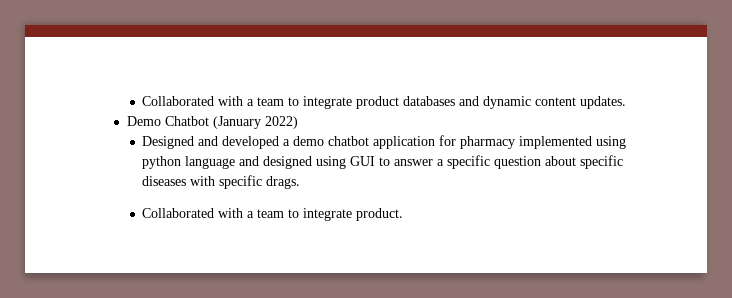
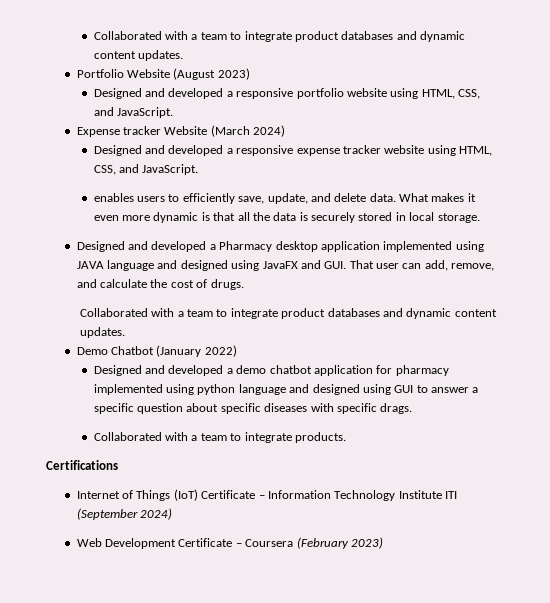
+ Portfolio Website (August 2023)
+ Designed and developed a responsive portfolio website using HTML, CSS, and JavaScript.
+ Expense tracker Website (March 2024)
+ Designed and developed a responsive expense tracker website using HTML, CSS, and JavaScript.
+ enables users to efficiently save, update, and delete data. What makes it even more dynamic is that all the data is securely stored in local storage.
+ Designed and developed a Pharmacy desktop application implemented using JAVA language and designed using JavaFX and GUI. That user can add, remove, and calculate the cost of drugs.
+ Collaborated with a team to integrate product databases and dynamic content updates.
- Collaborated with a team to integrate product.
+ Collaborated with a team to integrate products.
+ Certifications
+ Internet of Things (IoT) Certificate – Information Technology Institute ITI (September 2024)
+ Web Development Certificate – Coursera (February 2023)

